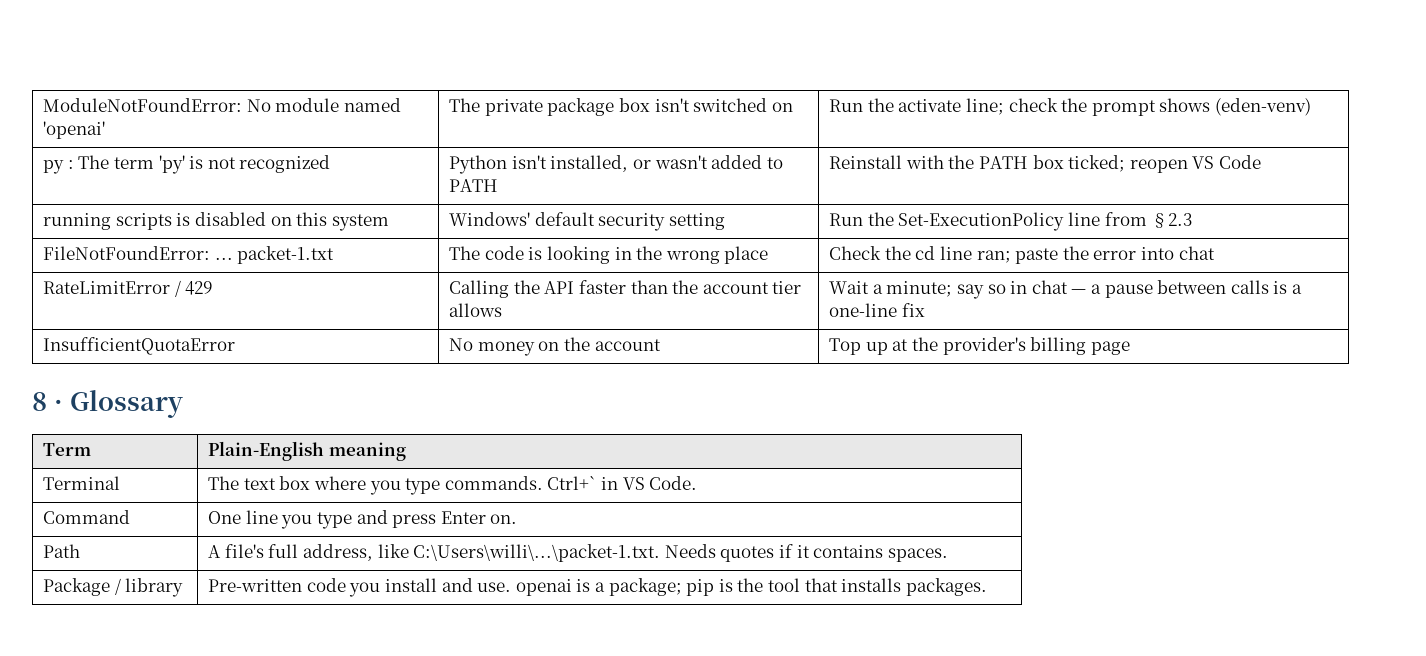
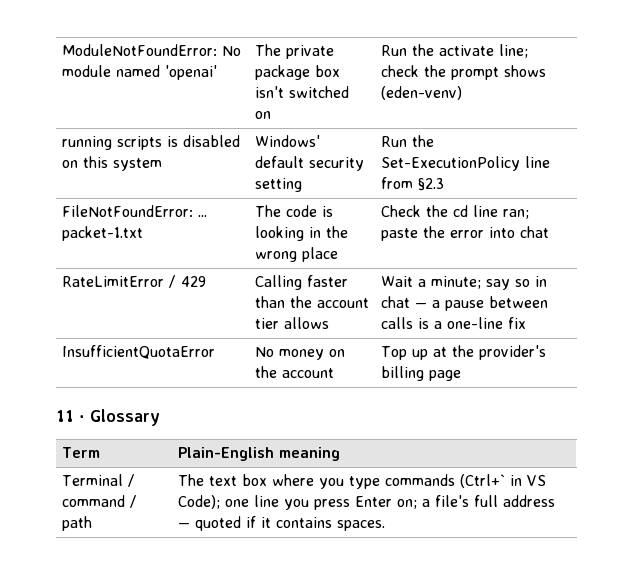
- py : The term 'py' is not recognized | Python isn't installed, or wasn't added to PATH | Reinstall with the PATH box ticked; reopen VS Code
- RateLimitError / 429 | Calling the API faster than the account tier allows | Wait a minute; say so in chat — a pause between calls is a one-line fix
+ RateLimitError / 429 | Calling faster than the account tier allows | Wait a minute; say so in chat — a pause between calls is a one-line fix
- 8 · Glossary
+ 11 · Glossary
- Terminal | The text box where you type commands. Ctrl+` in VS Code.
- Command | One line you type and press Enter on.
- Path | A file's full address, like C:\Users\willi\...\packet-1.txt. Needs quotes if it contains spaces.
- Package / library | Pre-written code you install and use. openai is a package; pip is the tool that installs packages.
+ Terminal / command / path | The text box where you type commands (Ctrl+` in VS Code); one line you press Enter on; a file's full address — quoted if it contains spaces.

